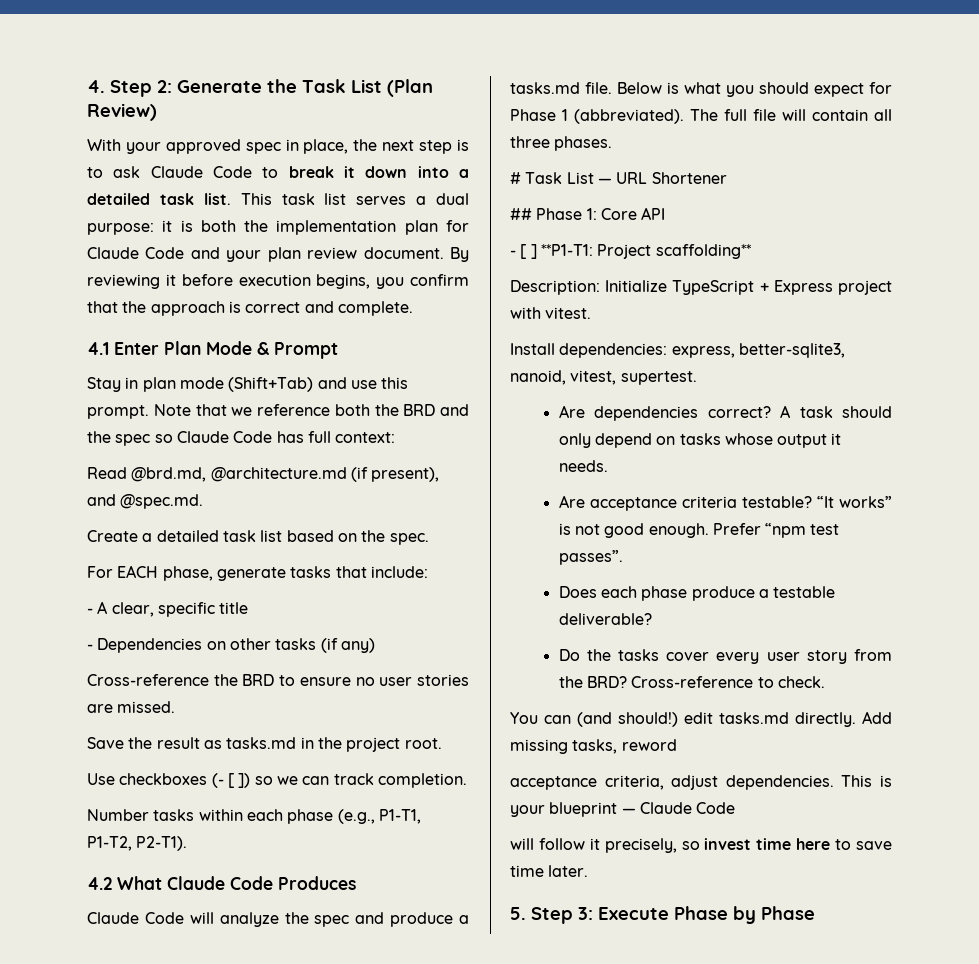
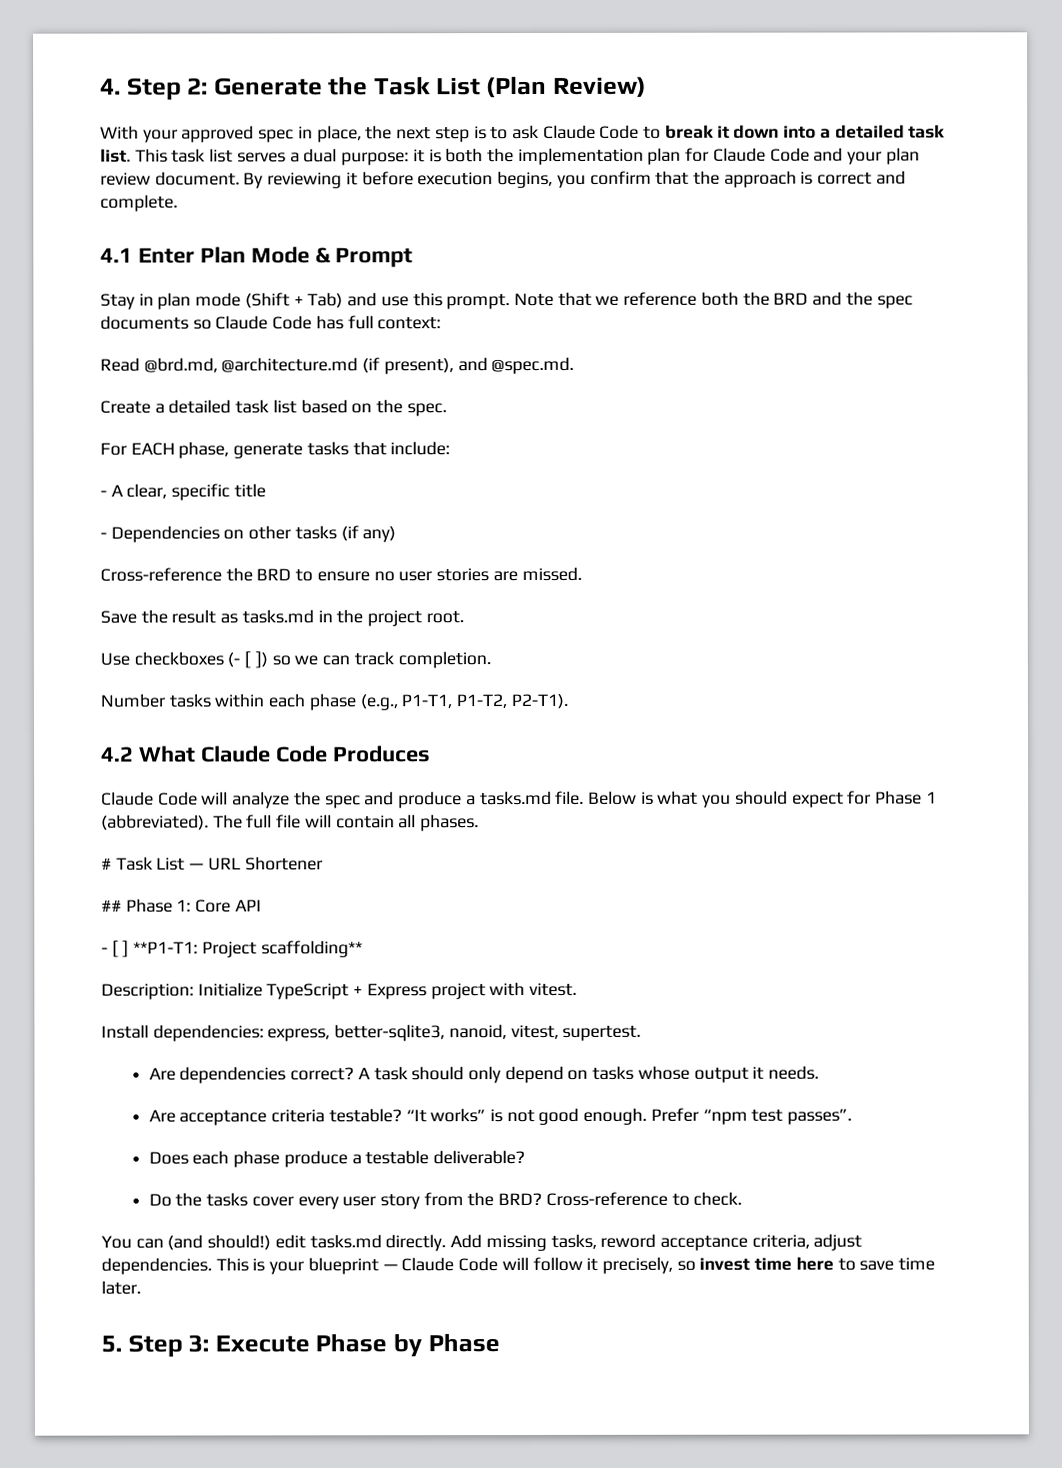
- Stay in plan mode (Shift+Tab) and use this prompt.
+ Stay in plan mode (Shift + Tab) and use this prompt.
- Note that we reference both the BRD and the spec so Claude Code has full context:
+ Note that we reference both the BRD and the spec documents so Claude Code has full context:
- The full file will contain all three phases.
+ The full file will contain all phases.
- Add missing tasks, reword
- acceptance criteria, adjust dependencies.
+ Add missing tasks, reword acceptance criteria, adjust dependencies.
- This is your blueprint — Claude Code
- will follow it precisely, so invest time here to save time later.
+ This is your blueprint — Claude Code will follow it precisely, so invest time here to save time later.

